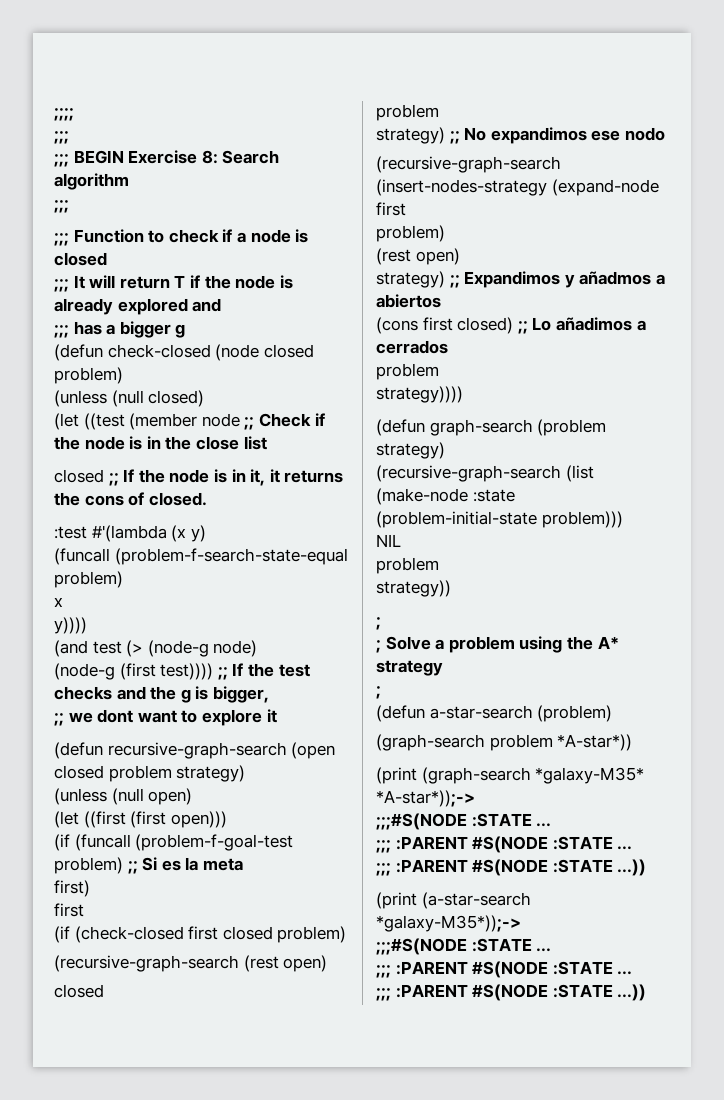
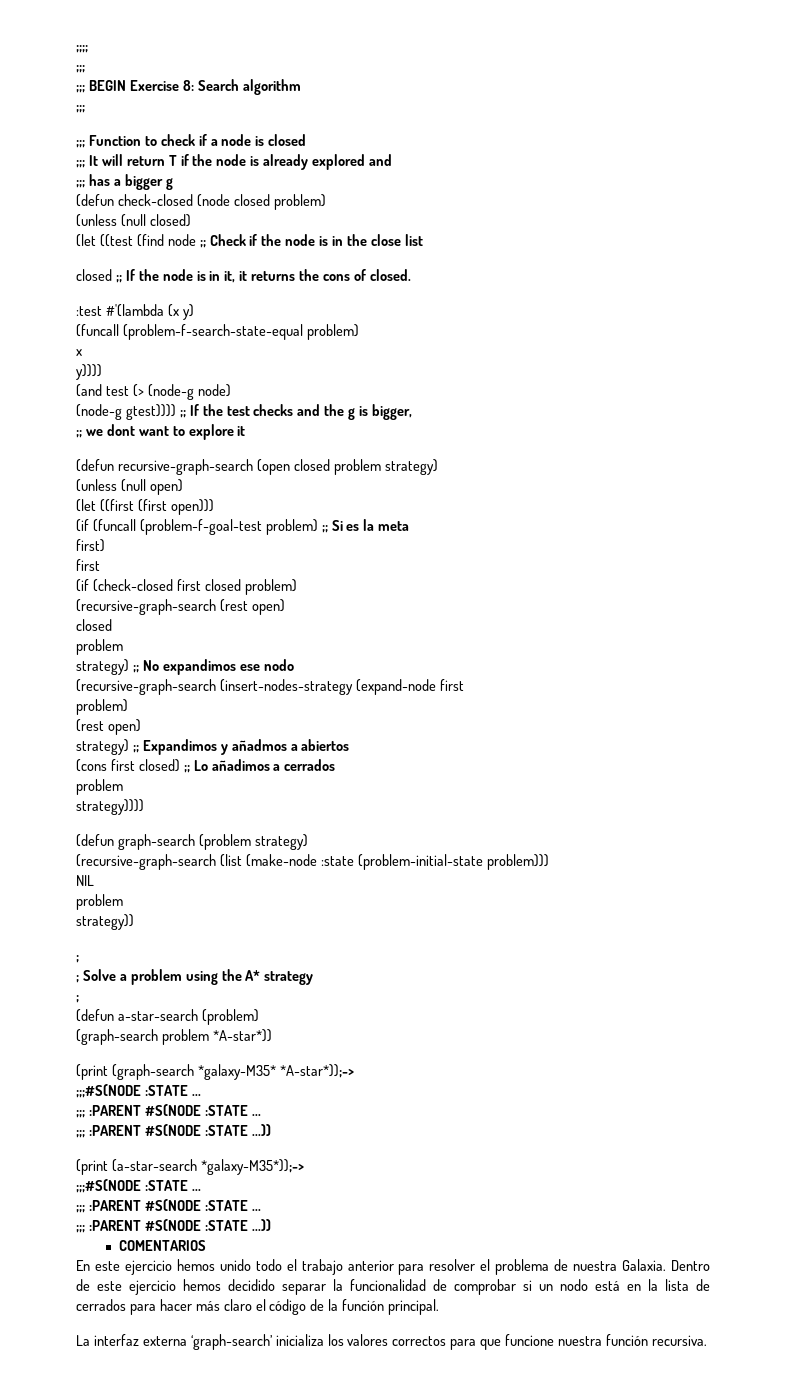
- (let ((test (member node ;; Check if the node is in the close list
+ (let ((test (find node ;; Check if the node is in the close list
- (node-g (first test)))) ;; If the test checks and the g is bigger,
+ (node-g gtest)))) ;; If the test checks and the g is bigger,
+ COMENTARIOS
+ En este ejercicio hemos unido todo el trabajo anterior para resolver el problema de nuestra Galaxia. Dentro de este ejercicio hemos decidido separar la funcionalidad de comprobar si un nodo está en la lista de cerrados para hacer más claro el código de la función principal.
+ La interfaz externa ‘graph-search’ inicializa los valores correctos para que funcione nuestra función recursiva.

